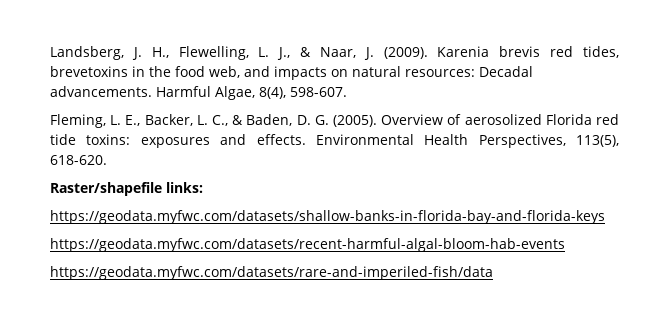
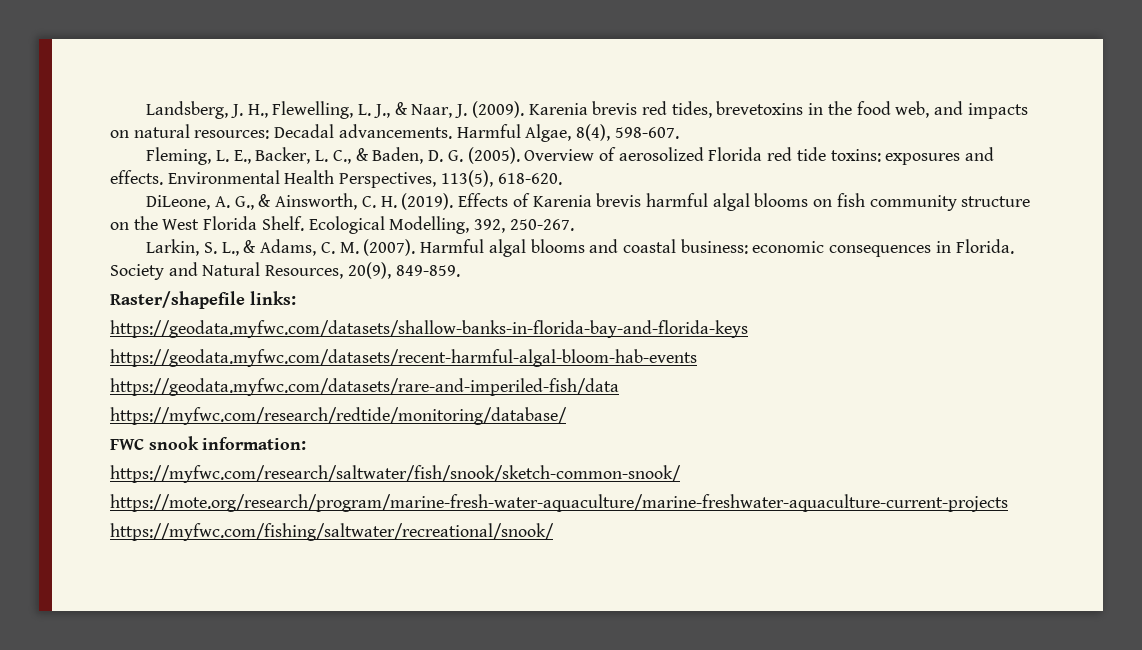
+ DiLeone, A. G., & Ainsworth, C. H. (2019). Effects of Karenia brevis harmful algal blooms on fish community structure on the West Florida Shelf. Ecological Modelling, 392, 250-267.
+ Larkin, S. L., & Adams, C. M. (2007). Harmful algal blooms and coastal business: economic consequences in Florida. Society and Natural Resources, 20(9), 849-859.
+ https://myfwc.com/research/redtide/monitoring/database/
+ FWC snook information:
+ https://myfwc.com/research/saltwater/fish/snook/sketch-common-snook/
+ https://mote.org/research/program/marine-fresh-water-aquaculture/marine-freshwater-aquaculture-current-projects
+ https://myfwc.com/fishing/saltwater/recreational/snook/

